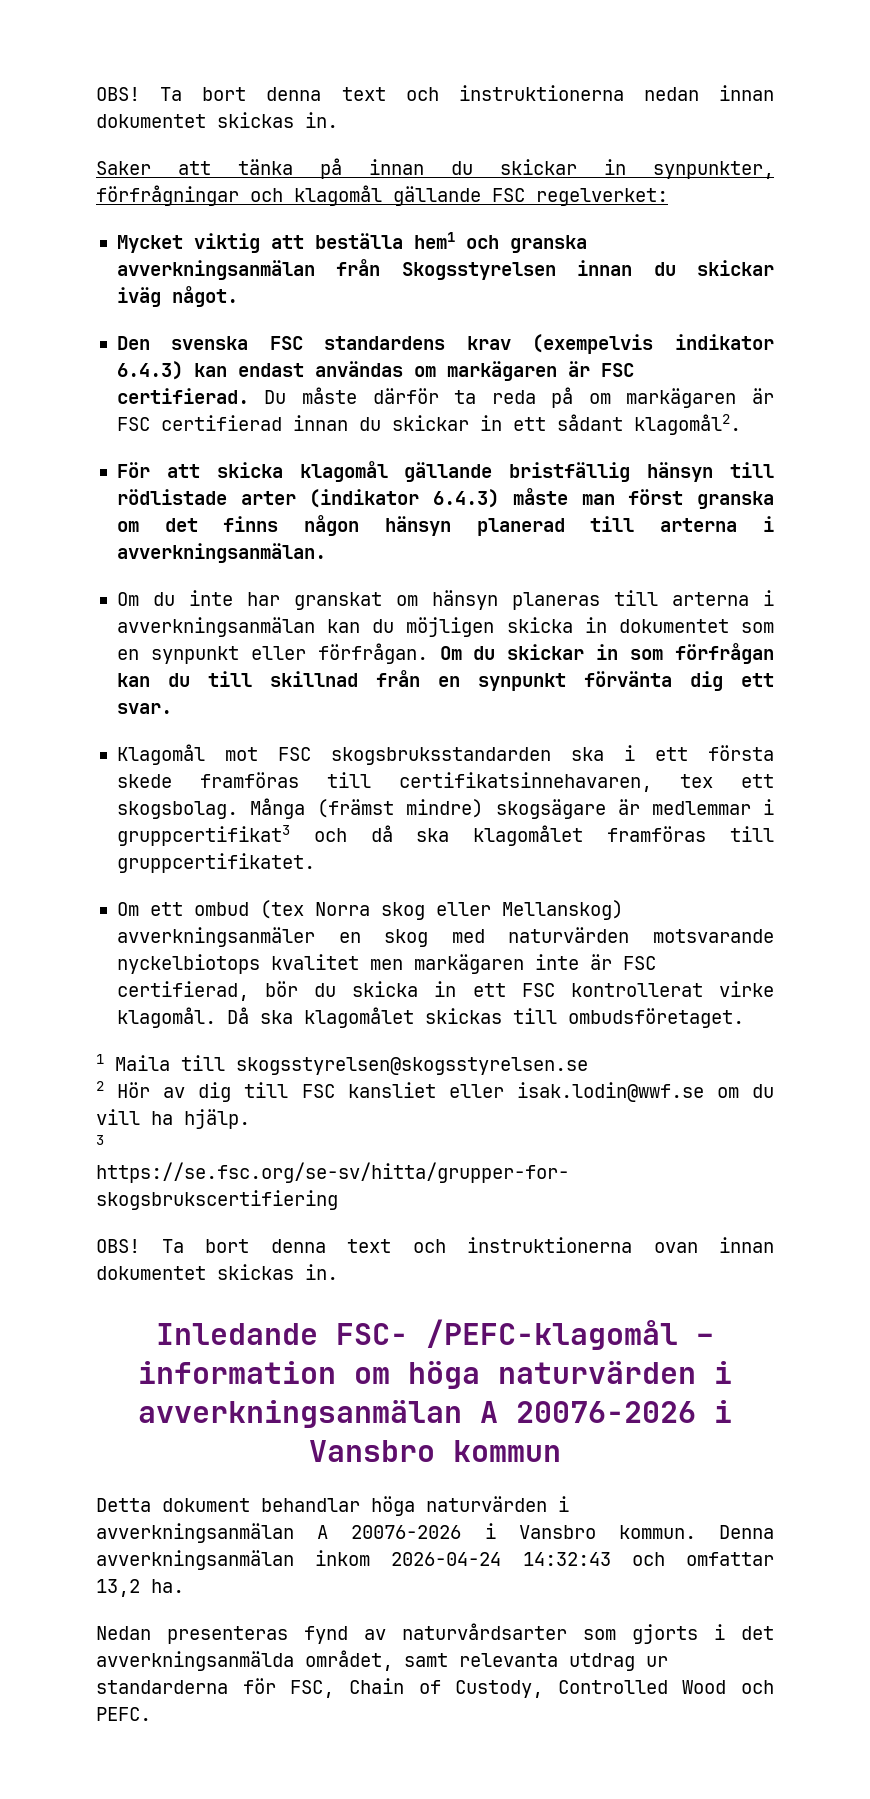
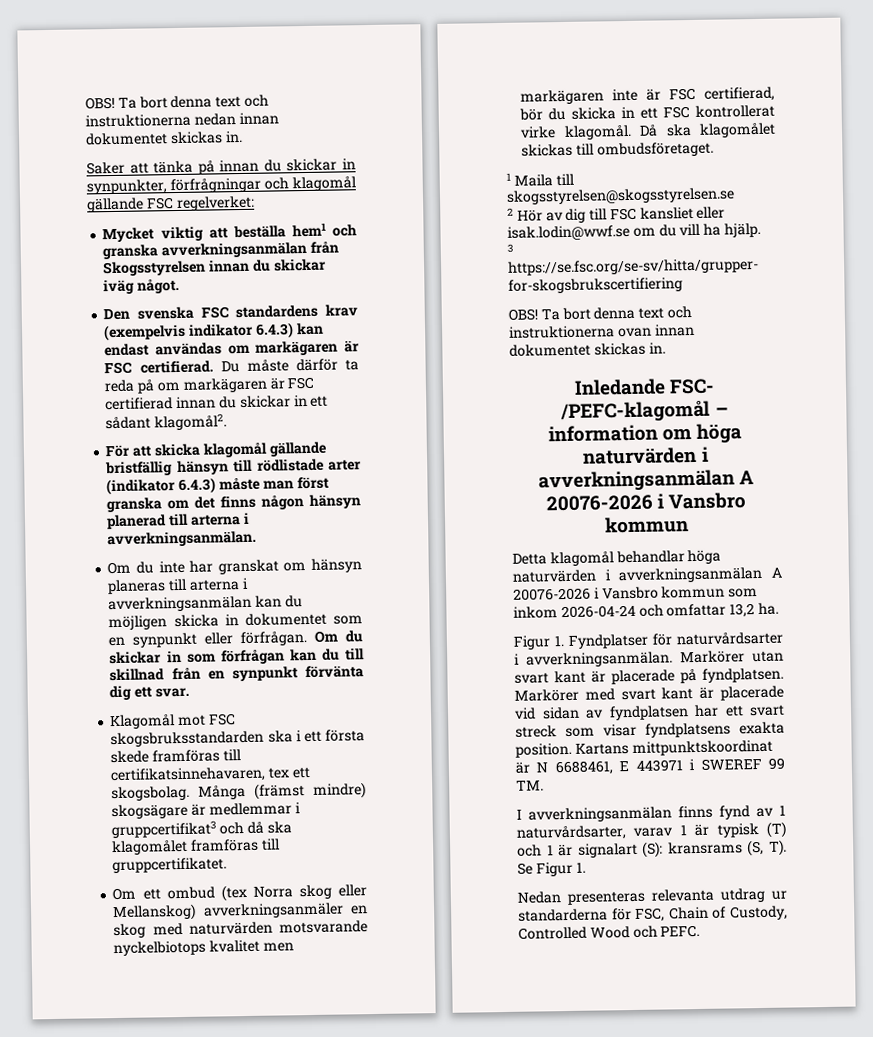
- Detta dokument behandlar höga naturvärden i avverkningsanmälan A 20076-2026 i Vansbro kommun. Denna avverkningsanmälan inkom 2026-04-24 14:32:43 och omfattar 13,2 ha.
+ Detta klagomål behandlar höga naturvärden i avverkningsanmälan A 20076-2026 i Vansbro kommun som inkom 2026-04-24 och omfattar 13,2 ha.
- Nedan presenteras fynd av naturvårdsarter som gjorts i det avverkningsanmälda området, samt relevanta utdrag ur standarderna för FSC, Chain of Custody, Controlled Wood och PEFC.
+ Figur 1. Fyndplatser för naturvårdsarter i avverkningsanmälan. Markörer utan svart kant är placerade på fyndplatsen. Markörer med svart kant är placerade vid sidan av fyndplatsen har ett svart streck som visar fyndplatsens exakta position. Kartans mittpunktskoordinat är N 6688461, E 443971 i SWEREF 99 TM.
+ I avverkningsanmälan finns fynd av 1 naturvårdsarter, varav 1 är typisk (T) och 1 är signalart (S): kransrams (S, T). Se Figur 1.
+ Nedan presenteras relevanta utdrag ur standarderna för FSC, Chain of Custody, Controlled Wood och PEFC.

